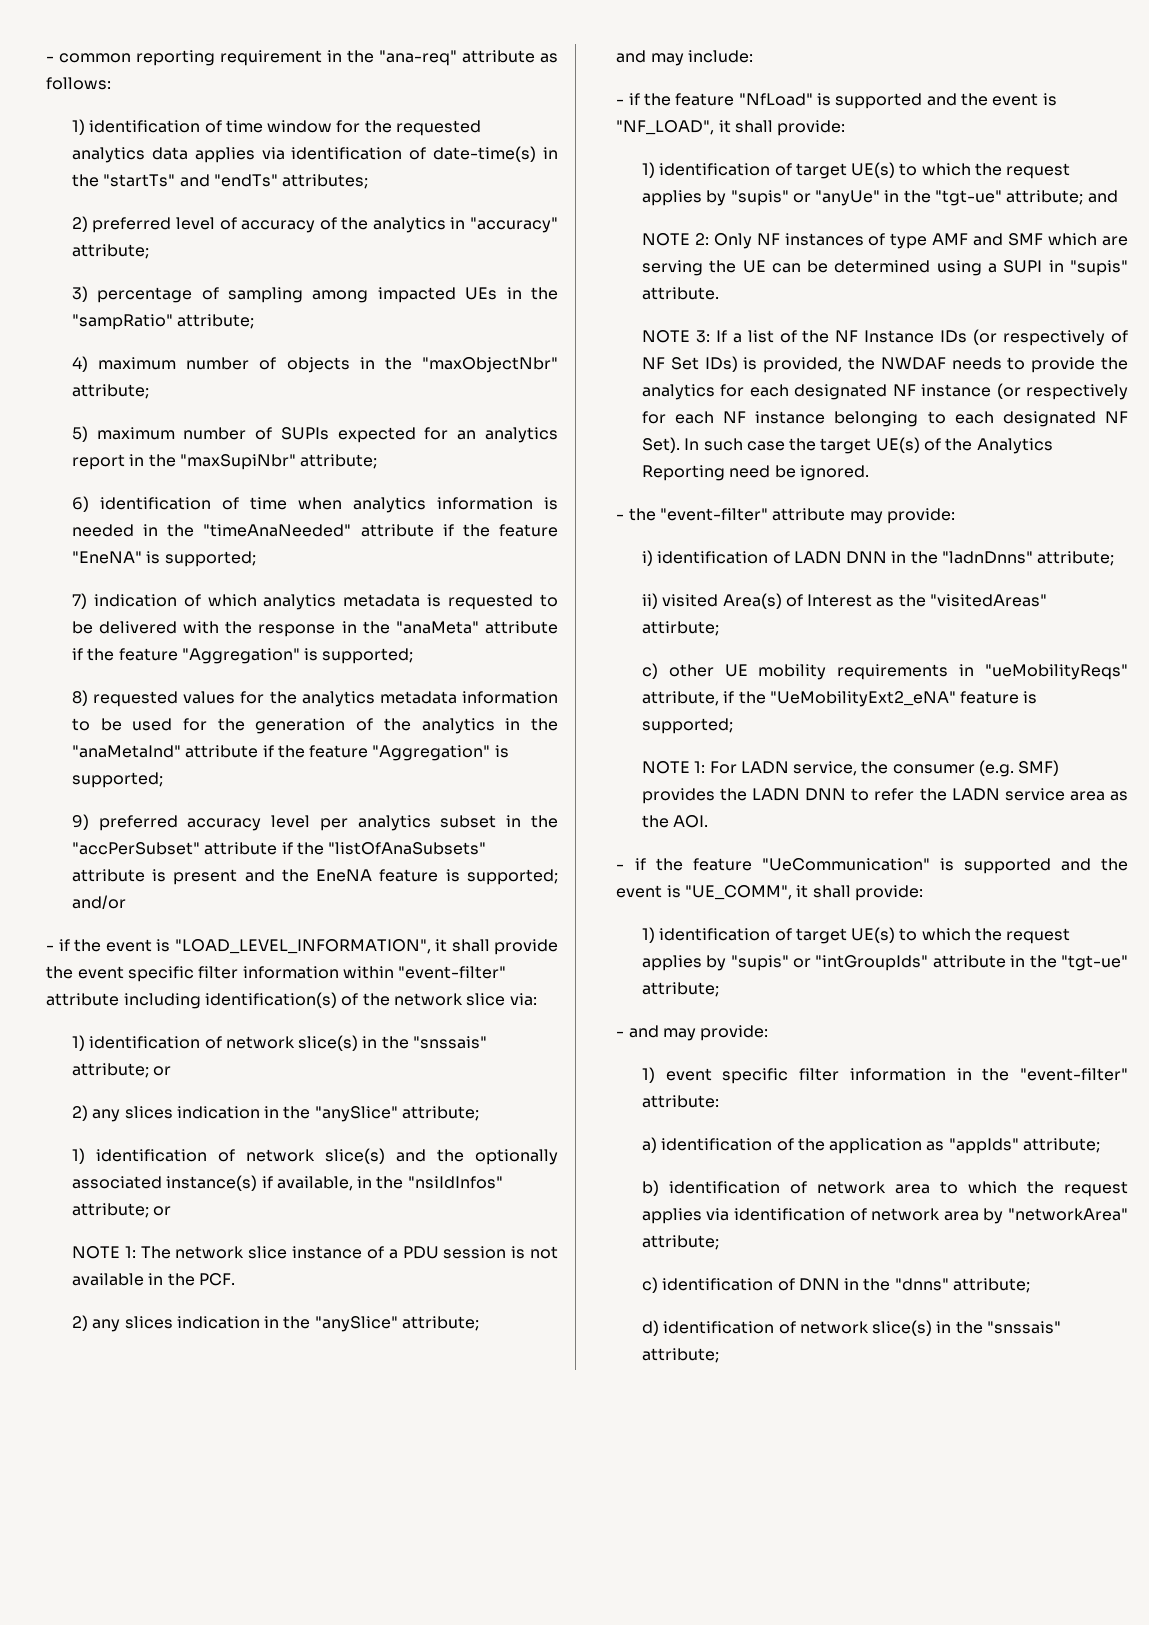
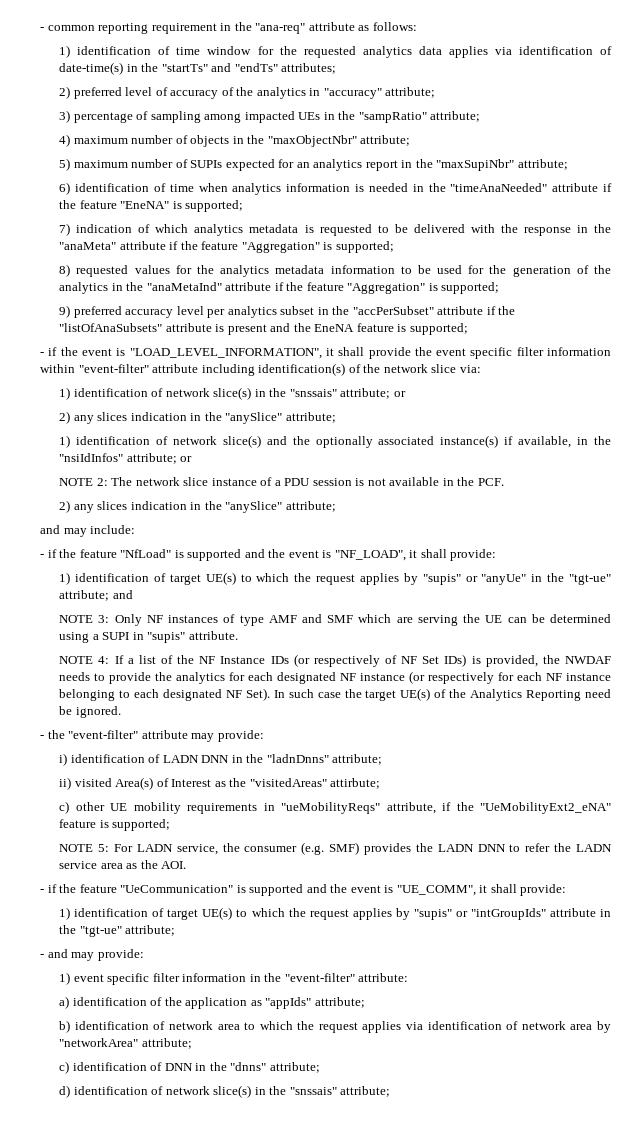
- 9) preferred accuracy level per analytics subset in the "accPerSubset" attribute if the "listOfAnaSubsets" attribute is present and the EneNA feature is supported; and/or
+ 9) preferred accuracy level per analytics subset in the "accPerSubset" attribute if the "listOfAnaSubsets" attribute is present and the EneNA feature is supported;
- NOTE 1: The network slice instance of a PDU session is not available in the PCF.
+ NOTE 2: The network slice instance of a PDU session is not available in the PCF.
- NOTE 2: Only NF instances of type AMF and SMF which are serving the UE can be determined using a SUPI in "supis" attribute.
+ NOTE 3: Only NF instances of type AMF and SMF which are serving the UE can be determined using a SUPI in "supis" attribute.
- NOTE 3: If a list of the NF Instance IDs (or respectively of NF Set IDs) is provided, the NWDAF needs to provide the analytics for each designated NF instance (or respectively for each NF instance belonging to each designated NF Set).
+ NOTE 4: If a list of the NF Instance IDs (or respectively of NF Set IDs) is provided, the NWDAF needs to provide the analytics for each designated NF instance (or respectively for each NF instance belonging to each designated NF Set).
- NOTE 1: For LADN service, the consumer (e.g. SMF) provides the LADN DNN to refer the LADN service area as the AOI.
+ NOTE 5: For LADN service, the consumer (e.g. SMF) provides the LADN DNN to refer the LADN service area as the AOI.

